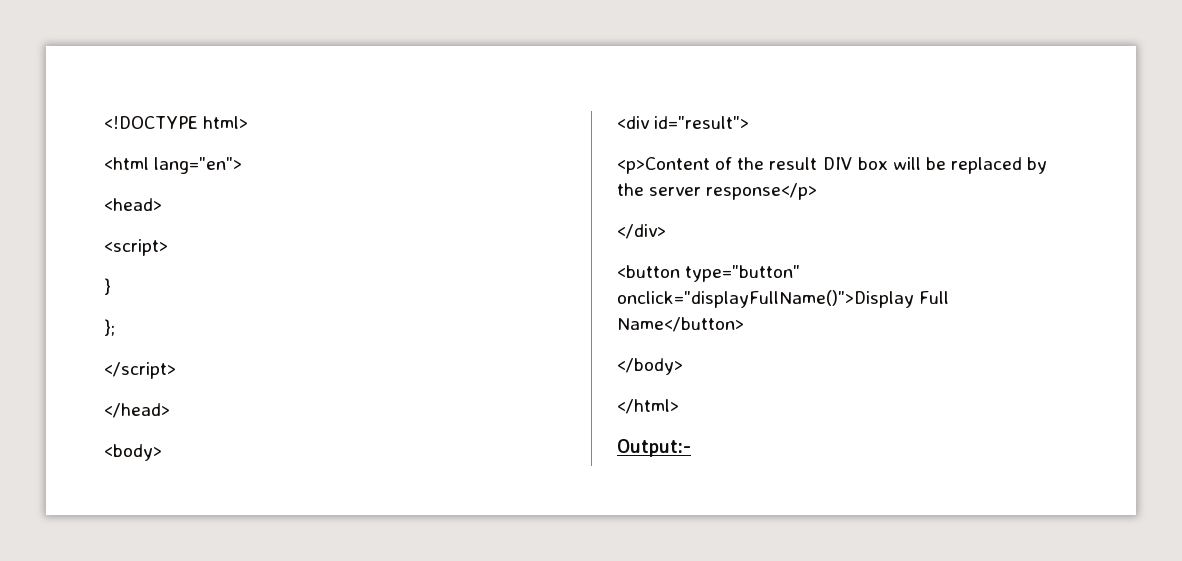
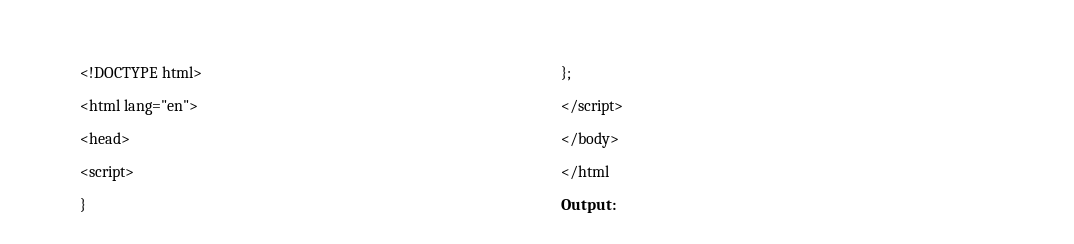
- </head>
- <body>
- <div id="result">
- <p>Content of the result DIV box will be replaced by the server response</p>
- </div>
- <button type="button" onclick="displayFullName()">Display Full Name</button>
- </html>
- Output:-
+ </html
+ Output:

